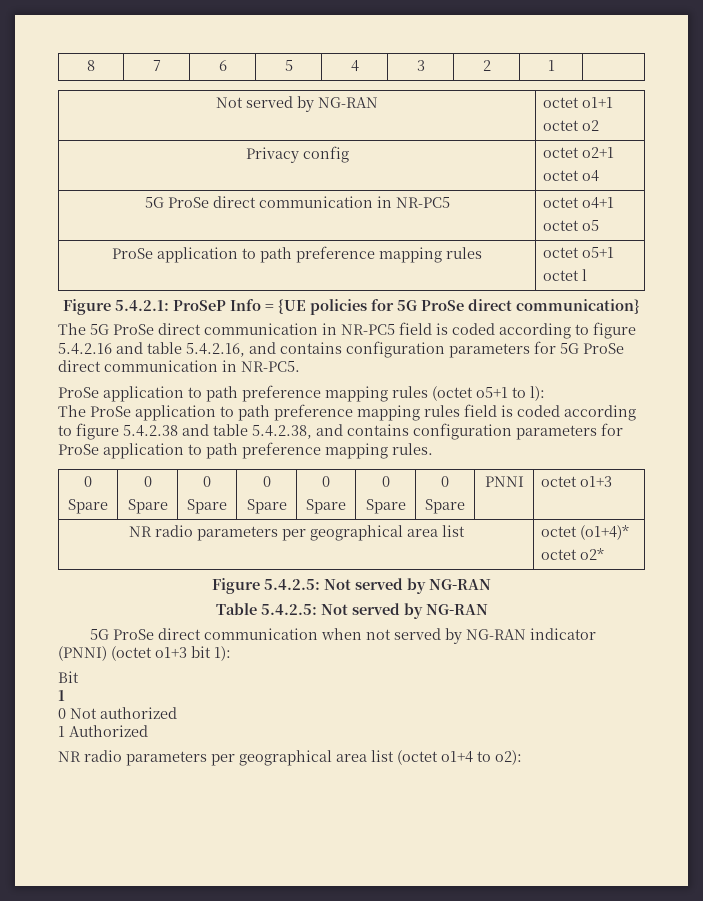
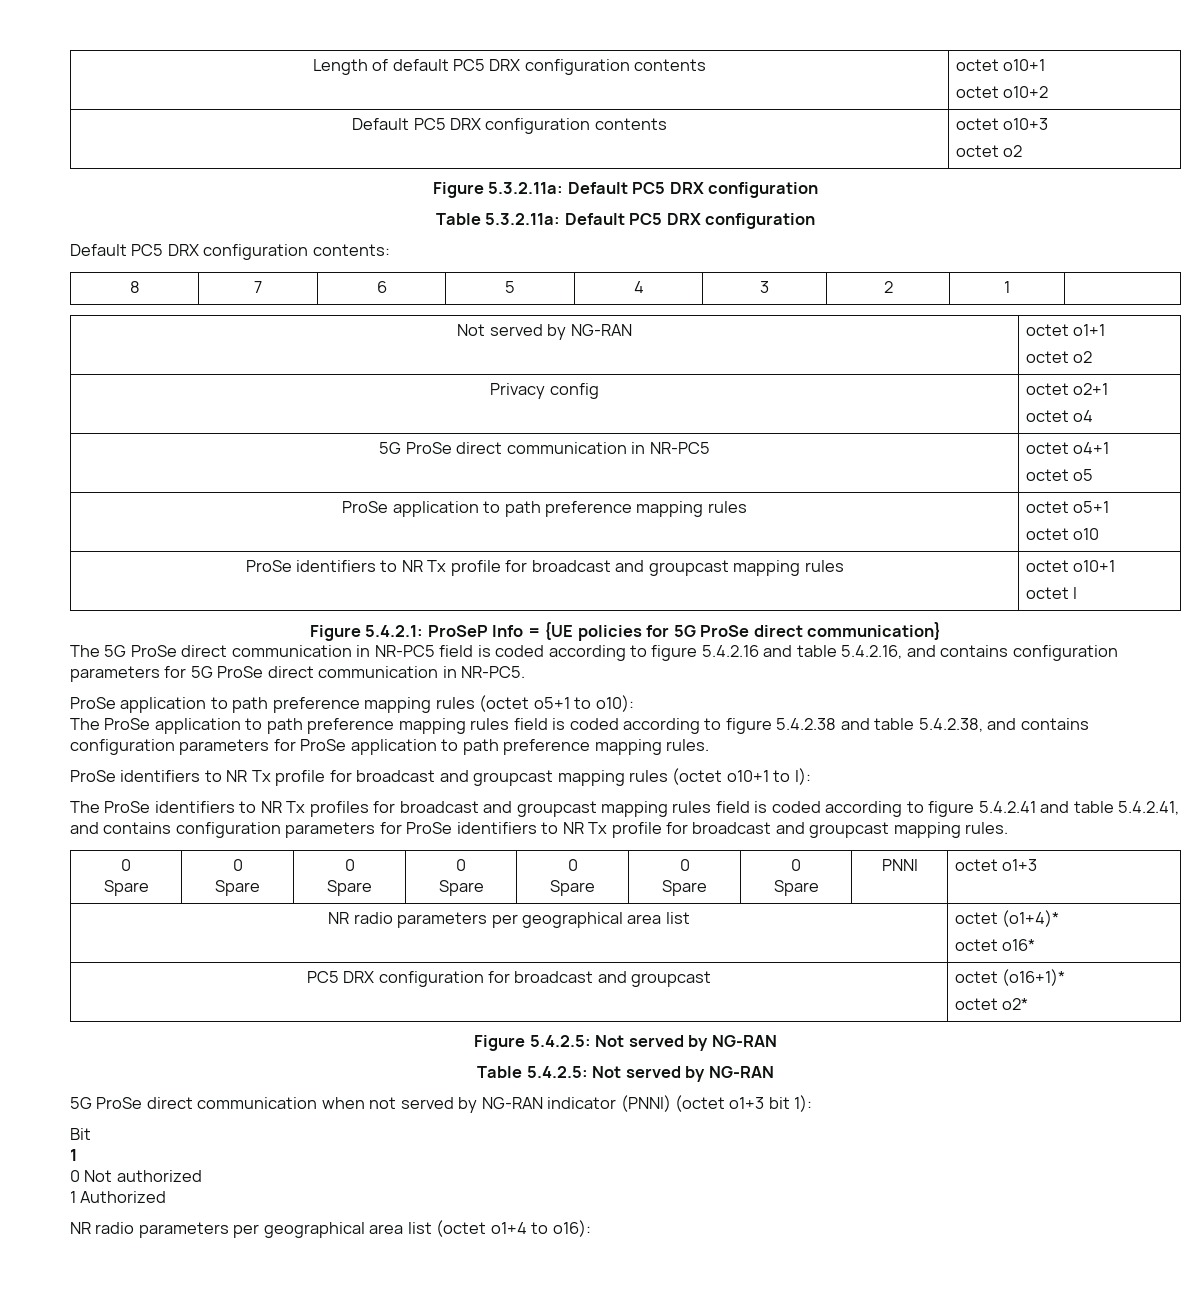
+ Length of default PC5 DRX configuration contents | octet o10+1
+ octet o10+2
+ Default PC5 DRX configuration contents | octet o10+3
+ octet o2
+ Figure 5.3.2.11a: Default PC5 DRX configuration
+ Table 5.3.2.11a: Default PC5 DRX configuration
+ Default PC5 DRX configuration contents:
  ProSe application to path preference mapping rules | octet o5+1
+ octet o10
+ ProSe identifiers to NR Tx profile for broadcast and groupcast mapping rules | octet o10+1
- ProSe application to path preference mapping rules (octet o5+1 to l):
+ ProSe application to path preference mapping rules (octet o5+1 to o10):
+ ProSe identifiers to NR Tx profile for broadcast and groupcast mapping rules (octet o10+1 to l):
+ The ProSe identifiers to NR Tx profiles for broadcast and groupcast mapping rules field is coded according to figure 5.4.2.41 and table 5.4.2.41, and contains configuration parameters for ProSe identifiers to NR Tx profile for broadcast and groupcast mapping rules.
  NR radio parameters per geographical area list | octet (o1+4)*
+ octet o16*
+ PC5 DRX configuration for broadcast and groupcast | octet (o16+1)*
- NR radio parameters per geographical area list (octet o1+4 to o2):
+ NR radio parameters per geographical area list (octet o1+4 to o16):

